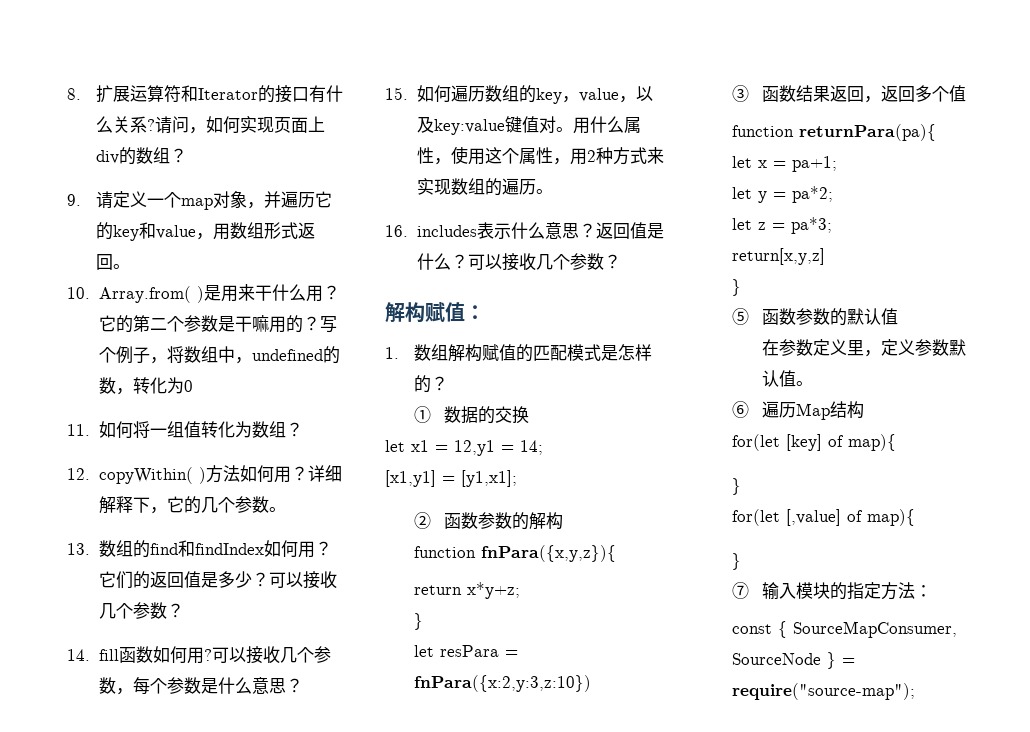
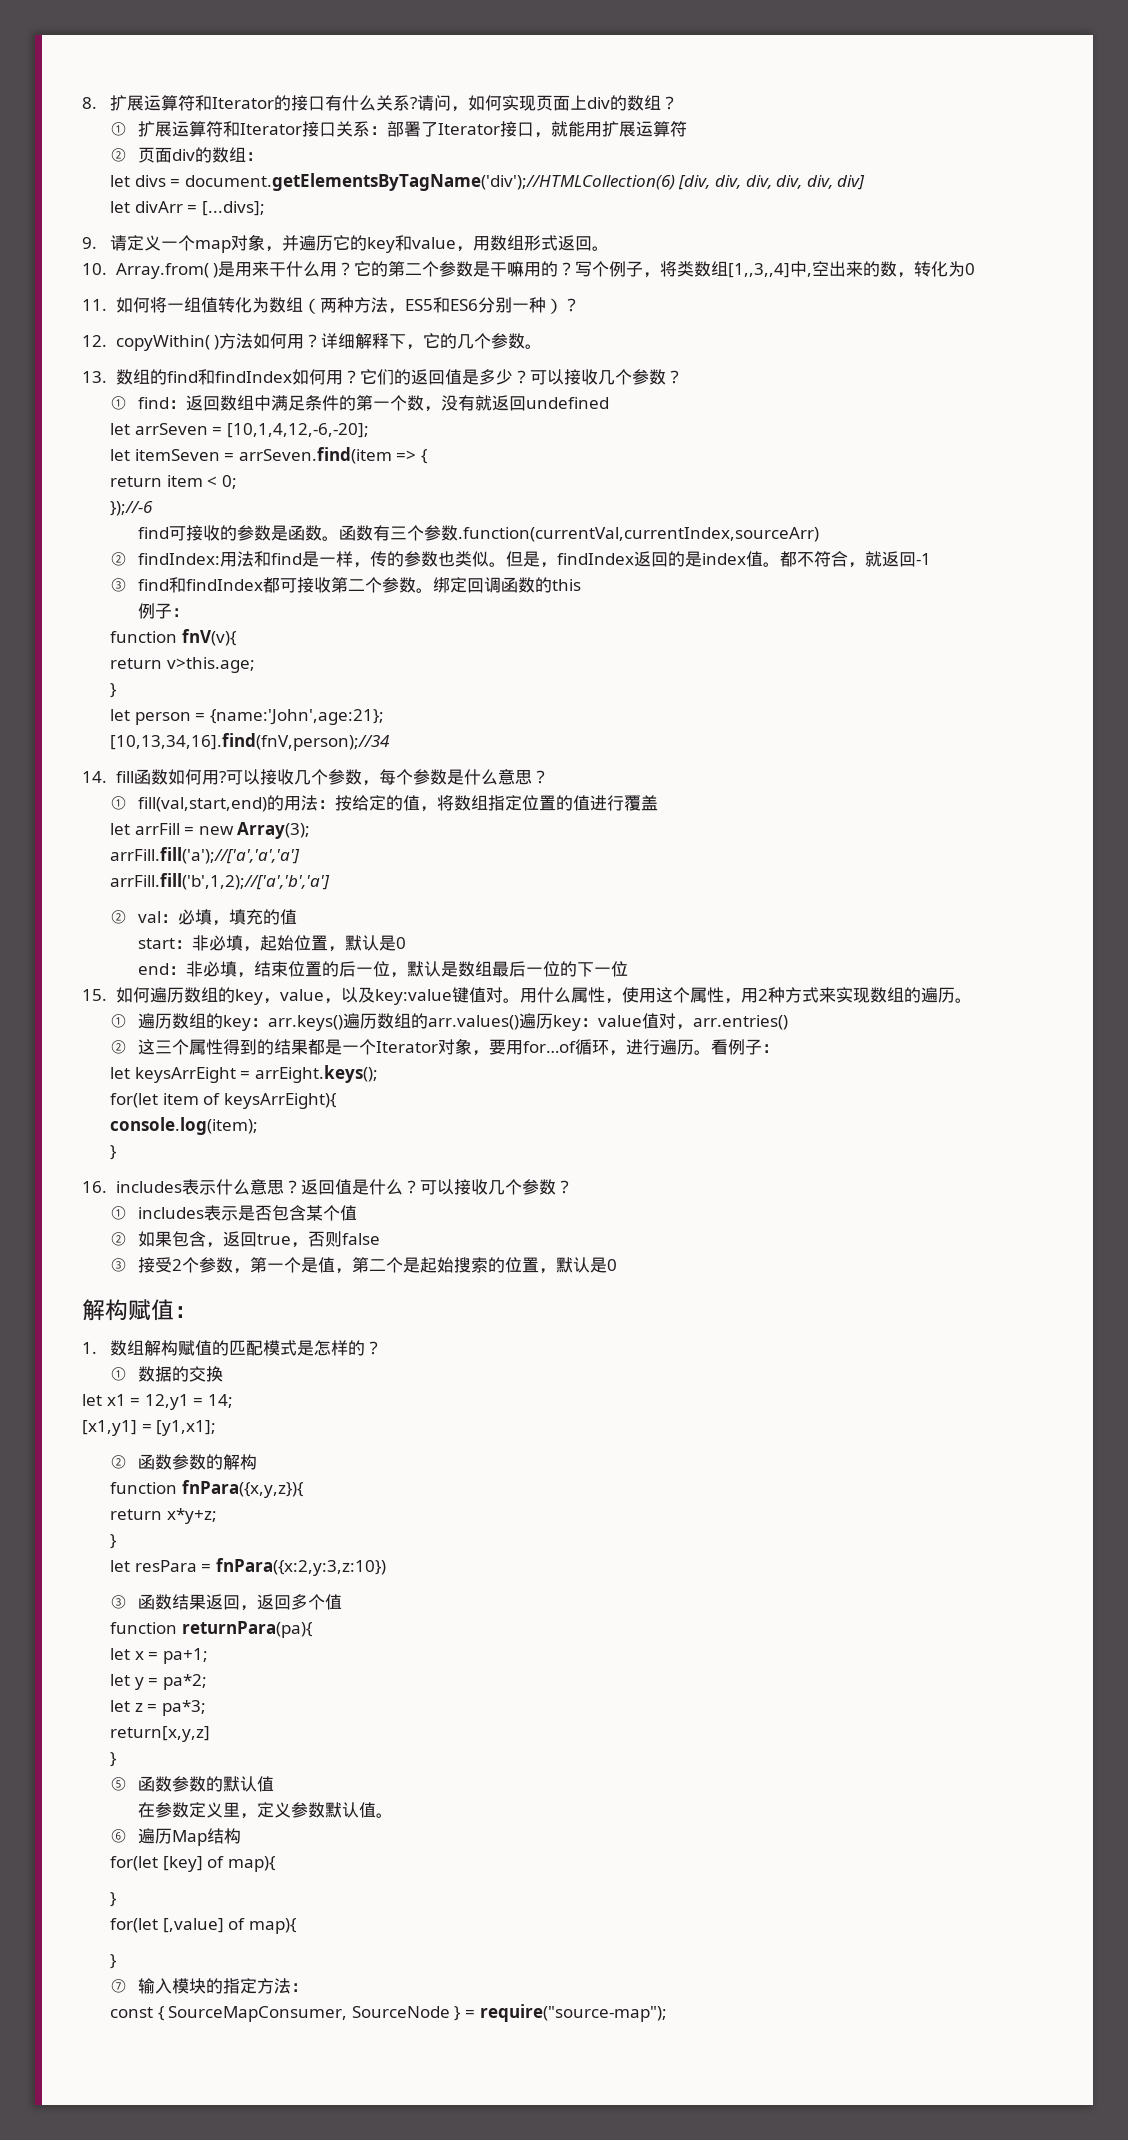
+ ①扩展运算符和Iterator接口关系：部署了Iterator接口，就能用扩展运算符
+ ②页面div的数组：
+ let divs = document.getElementsByTagName('div');//HTMLCollection(6) [div, div, div, div, div, div]
+ let divArr = [...divs];
- 写个例子，将数组中，undefined的数，转化为0
+ 写个例子，将类数组[1,,3,,4]中,空出来的数，转化为0
- 11.如何将一组值转化为数组？
+ 11.如何将一组值转化为数组（两种方法，ES5和ES6分别一种）？
+ ① find：返回数组中满足条件的第一个数，没有就返回undefined
+ let arrSeven = [10,1,4,12,-6,-20];
+ let itemSeven = arrSeven.find(item => {
+ return item < 0;
+ });//-6
+ find可接收的参数是函数。函数有三个参数.function(currentVal,currentIndex,sourceArr)
+ ② findIndex:用法和find是一样，传的参数也类似。但是，findIndex返回的是index值。都不符合，就返回-1
+ ③ find和findIndex都可接收第二个参数。绑定回调函数的this
+ 例子：
+ function fnV(v){
+ return v>this.age;
+ }
+ let person = {name:'John',age:21};
+ [10,13,34,16].find(fnV,person);//34
+ ① fill(val,start,end)的用法：按给定的值，将数组指定位置的值进行覆盖
+ let arrFill = new Array(3);
+ arrFill.fill('a');//['a','a','a']
+ arrFill.fill('b',1,2);//['a','b','a']
+ ② val：必填，填充的值
+ start：非必填，起始位置，默认是0
+ end：非必填，结束位置的后一位，默认是数组最后一位的下一位
+ ①遍历数组的key：arr.keys()遍历数组的arr.values()遍历key：value值对，arr.entries()
+ ②这三个属性得到的结果都是一个Iterator对象，要用for…of循环，进行遍历。看例子：
+ let keysArrEight = arrEight.keys();
+ for(let item of keysArrEight){
+ console.log(item);
+ }
+ ① includes表示是否包含某个值
+ ②如果包含，返回true，否则false
+ ③接受2个参数，第一个是值，第二个是起始搜索的位置，默认是0

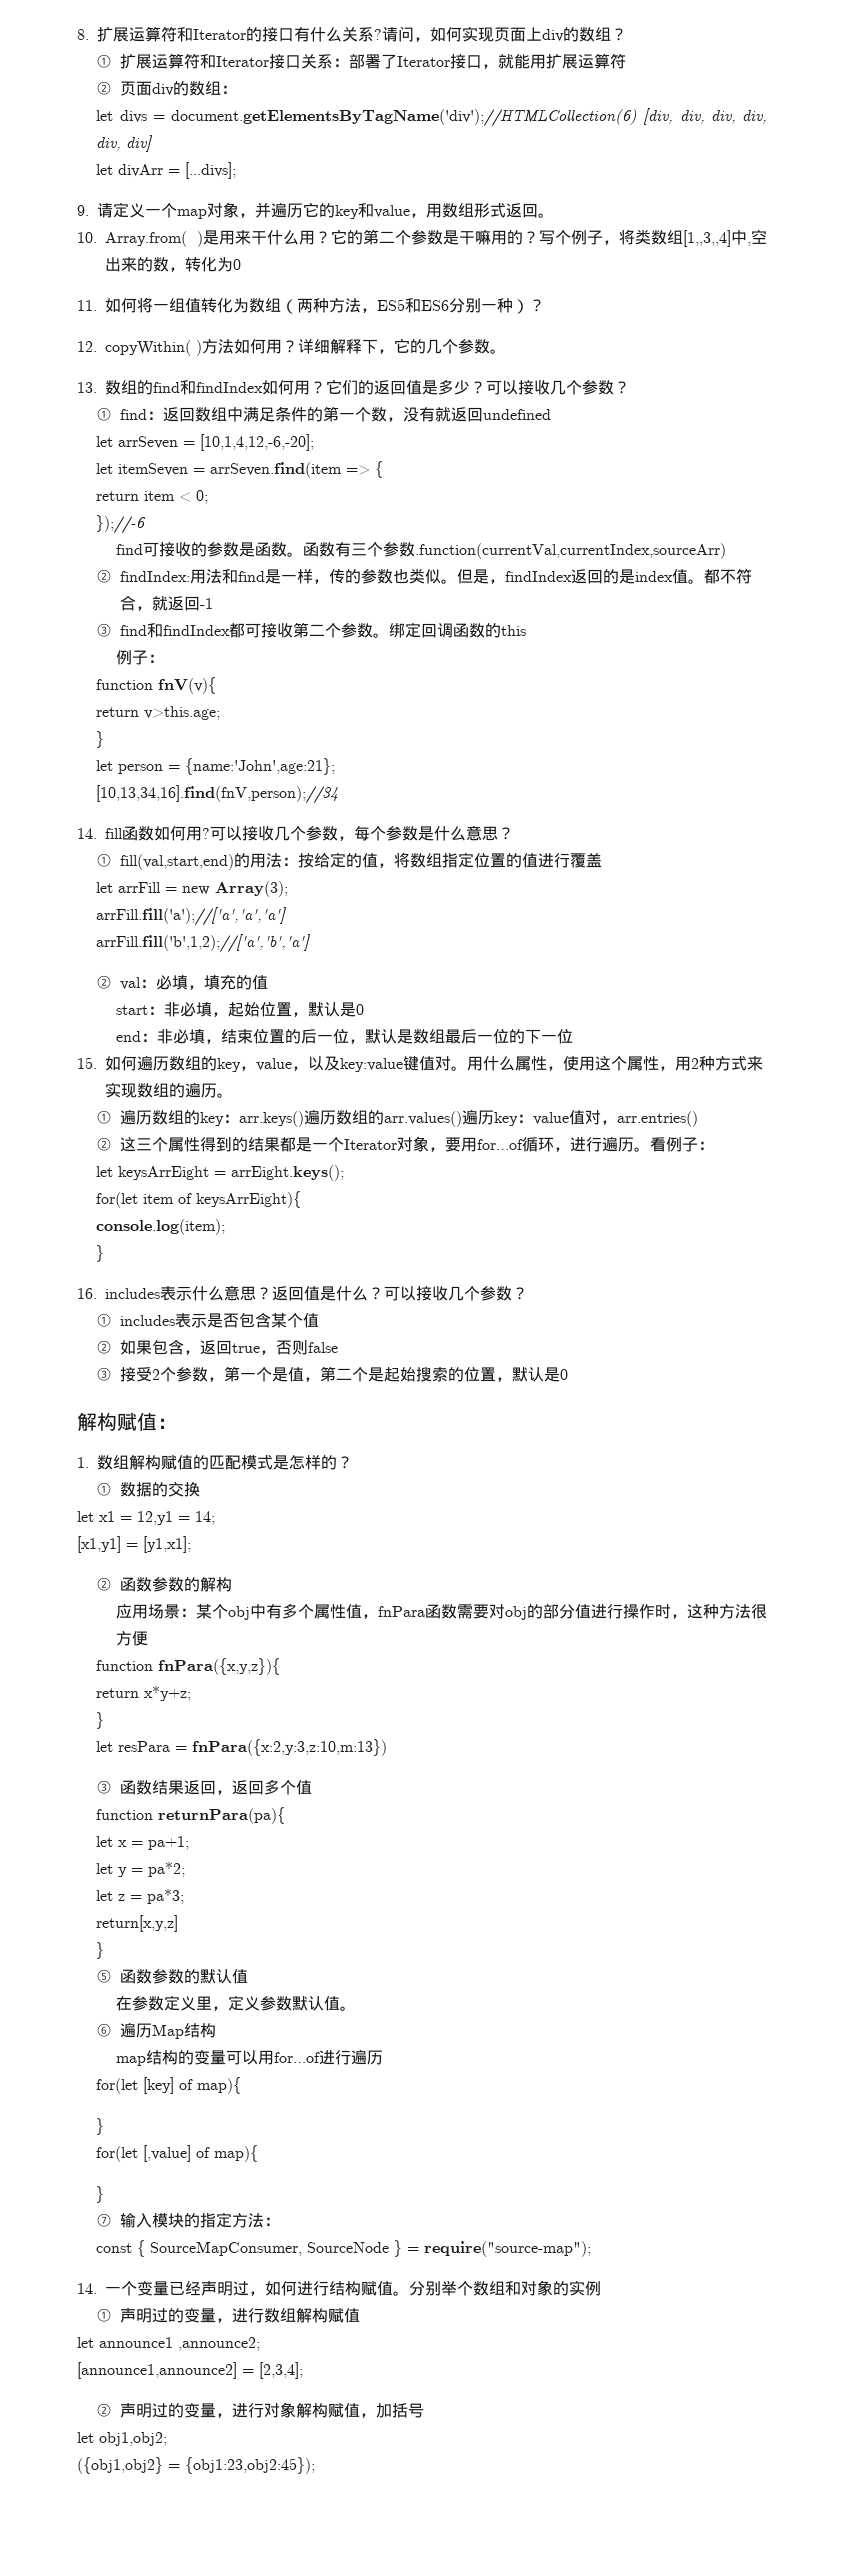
+ 应用场景：某个obj中有多个属性值，fnPara函数需要对obj的部分值进行操作时，这种方法很方便
- let resPara = fnPara({x:2,y:3,z:10})
+ let resPara = fnPara({x:2,y:3,z:10,m:13})
+ map结构的变量可以用for…of进行遍历
+ 14.一个变量已经声明过，如何进行结构赋值。分别举个数组和对象的实例
+ ①声明过的变量，进行数组解构赋值
+ let announce1 ,announce2;
+ [announce1,announce2] = [2,3,4];
+ ②声明过的变量，进行对象解构赋值，加括号
+ let obj1,obj2;
+ ({obj1,obj2} = {obj1:23,obj2:45});

